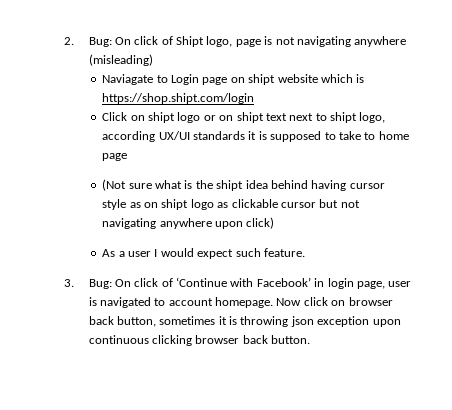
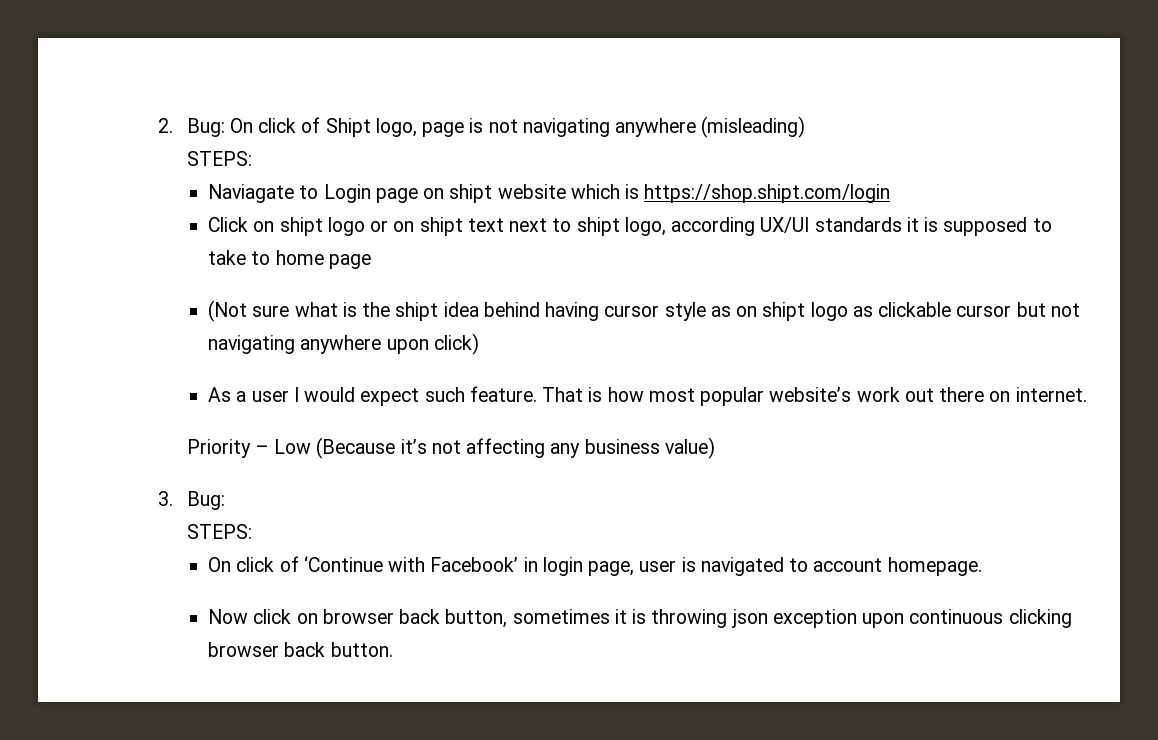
  2. Bug: On click of Shipt logo, page is not navigating anywhere (misleading)
+ STEPS:
+ That is how most popular website’s work out there on internet.
+ Priority – Low (Because it’s not affecting any business value)
- 3. Bug: On click of ‘Continue with Facebook’ in login page, user is navigated to account homepage. Now click on browser back button, sometimes it is throwing json exception upon continuous clicking browser back button.
+ 3. Bug:
+ STEPS:
+ On click of ‘Continue with Facebook’ in login page, user is navigated to account homepage.
+ Now click on browser back button, sometimes it is throwing json exception upon continuous clicking browser back button.

